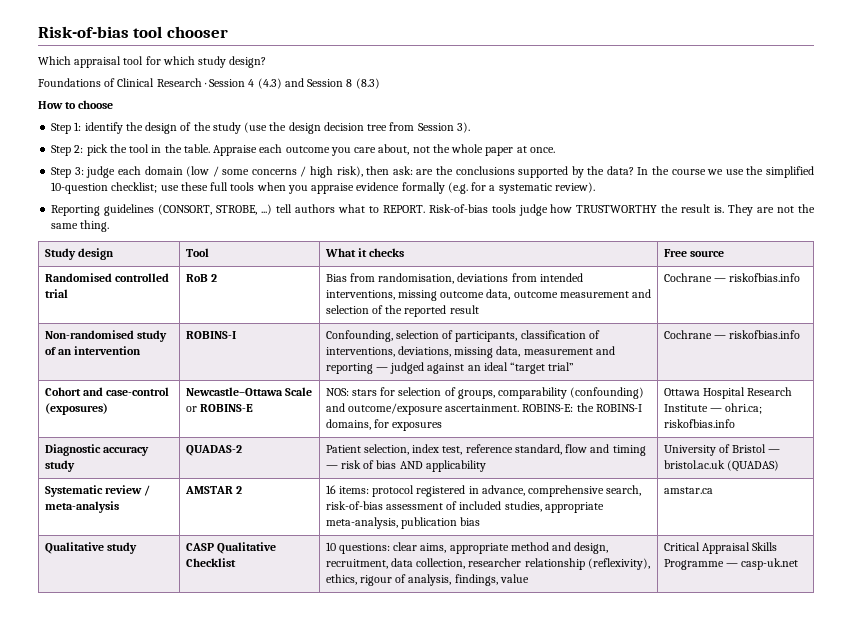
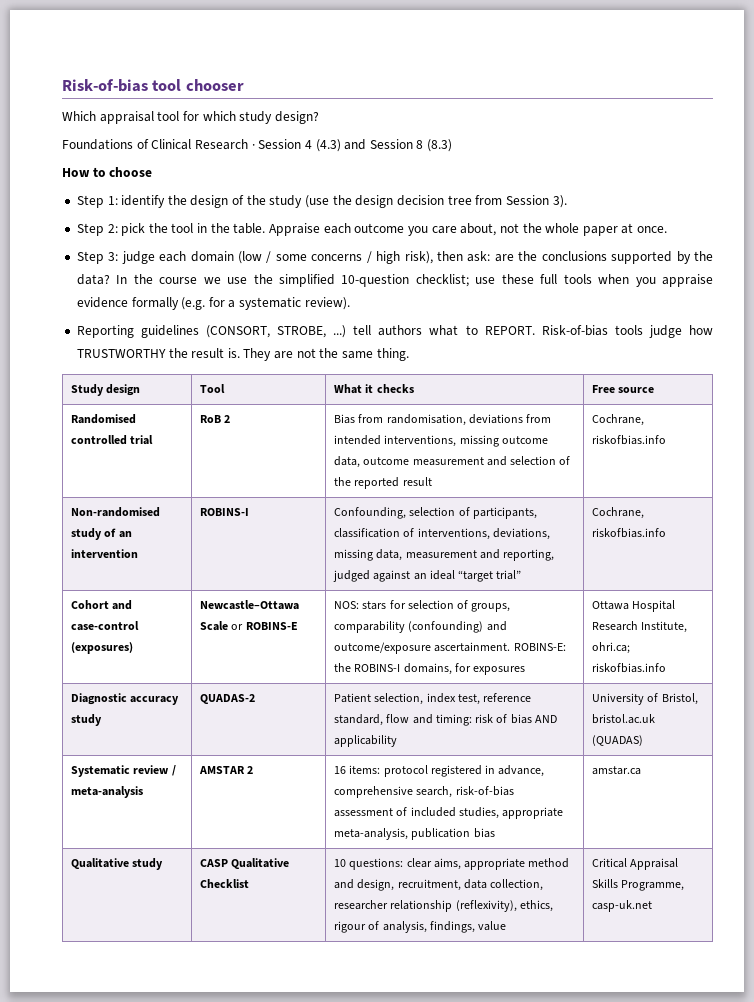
- Randomised controlled trial | RoB 2 | Bias from randomisation, deviations from intended interventions, missing outcome data, outcome measurement and selection of the reported result | Cochrane — riskofbias.info
+ Randomised controlled trial | RoB 2 | Bias from randomisation, deviations from intended interventions, missing outcome data, outcome measurement and selection of the reported result | Cochrane, riskofbias.info
- Non-randomised study of an intervention | ROBINS-I | Confounding, selection of participants, classification of interventions, deviations, missing data, measurement and reporting — judged against an ideal “target trial” | Cochrane — riskofbias.info
+ Non-randomised study of an intervention | ROBINS-I | Confounding, selection of participants, classification of interventions, deviations, missing data, measurement and reporting, judged against an ideal “target trial” | Cochrane, riskofbias.info
- Cohort and case-control (exposures) | Newcastle–Ottawa Scale or ROBINS-E | NOS: stars for selection of groups, comparability (confounding) and outcome/exposure ascertainment. ROBINS-E: the ROBINS-I domains, for exposures | Ottawa Hospital Research Institute — ohri.ca; riskofbias.info
+ Cohort and case-control (exposures) | Newcastle–Ottawa Scale or ROBINS-E | NOS: stars for selection of groups, comparability (confounding) and outcome/exposure ascertainment. ROBINS-E: the ROBINS-I domains, for exposures | Ottawa Hospital Research Institute, ohri.ca; riskofbias.info
- Diagnostic accuracy study | QUADAS-2 | Patient selection, index test, reference standard, flow and timing — risk of bias AND applicability | University of Bristol — bristol.ac.uk (QUADAS)
+ Diagnostic accuracy study | QUADAS-2 | Patient selection, index test, reference standard, flow and timing: risk of bias AND applicability | University of Bristol, bristol.ac.uk (QUADAS)
- Qualitative study | CASP Qualitative Checklist | 10 questions: clear aims, appropriate method and design, recruitment, data collection, researcher relationship (reflexivity), ethics, rigour of analysis, findings, value | Critical Appraisal Skills Programme — casp-uk.net
+ Qualitative study | CASP Qualitative Checklist | 10 questions: clear aims, appropriate method and design, recruitment, data collection, researcher relationship (reflexivity), ethics, rigour of analysis, findings, value | Critical Appraisal Skills Programme, casp-uk.net

